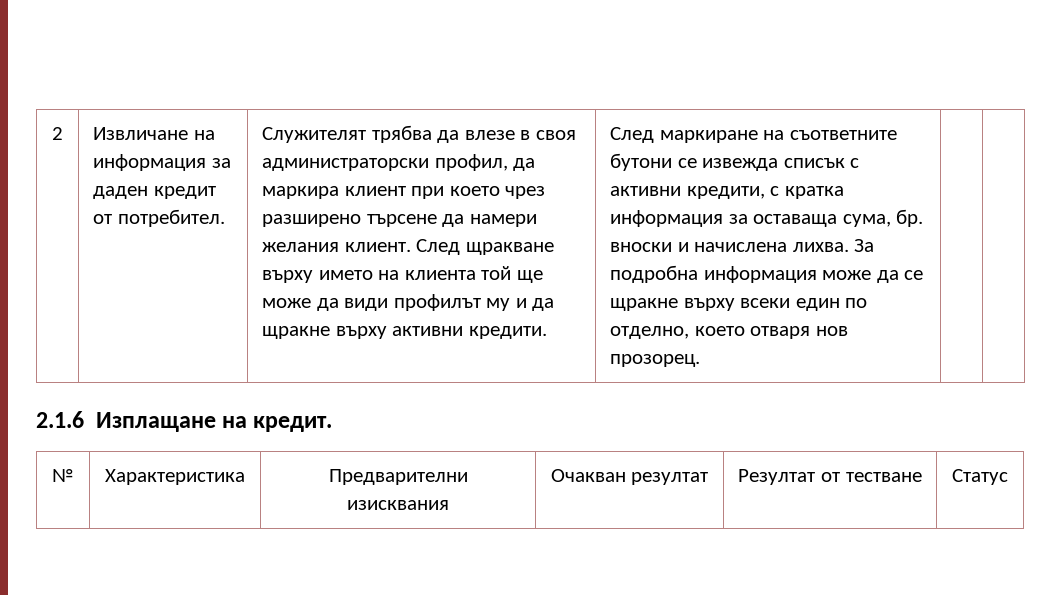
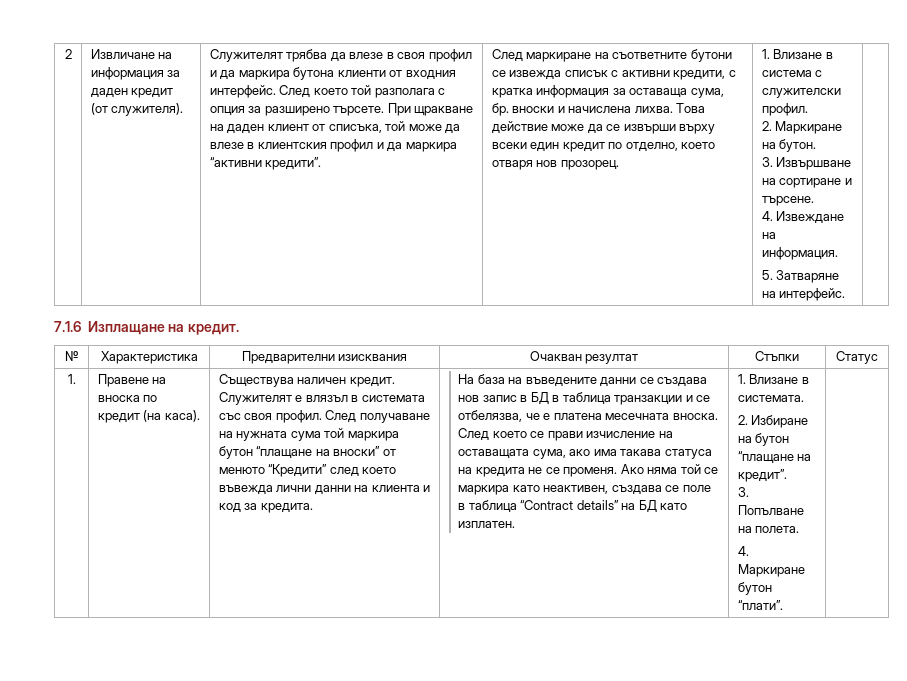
- Извличане на информация за даден кредит от потребител.
+ Извличане на информация за даден кредит (от служителя).
- Служителят трябва да влезе в своя администраторски профил, да маркира клиент при което чрез разширено търсене да намери желания клиент. След щракване върху името на клиента той ще може да види профилът му и да щракне върху активни кредити.
+ Служителят трябва да влезе в своя профил и да маркира бутона клиенти от входния интерфейс. След което той разполага с опция за разширено търсете. При щракване на даден клиент от списъка, той може да влезе в клиентския профил и да маркира “активни кредити”.
- За подробна информация може да се щракне върху всеки един по отделно, което отваря нов прозорец.
+ Това действие може да се извърши върху всеки един кредит по отделно, което отваря нов прозорец.
- 2.1.6 Изплащане на кредит.
+ 1. Влизане в система с служителски профил.
+ 2. Маркиране на бутон.
+ 3. Извършване на сортиране и търсене.
+ 4. Извеждане на информация.
+ 5. Затваряне на интерфейс. |
+ 7.1.6 Изплащане на кредит.
- № | Характеристика | Предварителни изисквания | Очакван резултат | Резултат от тестване | Статус
+ № | Характеристика | Предварителни изисквания | Очакван резултат | Стъпки | Статус
+ 1. | Правене на вноска по кредит (на каса). | Съществува наличен кредит. Служителят е влязъл в системата със своя профил. След получаване на нужната сума той маркира бутон “плащане на вноски” от менюто “Кредити” след което въвежда лични данни на клиента и код за кредита. | На база на въведените данни се създава нов запис в БД в таблица транзакции и се отбелязва, че е платена месечната вноска. След което се прави изчисление на оставащата сума, ако има такава статуса на кредита не се променя. Ако няма той се маркира като неактивен, създава се поле в таблица “Contract details” на БД като изплатен. | 1. Влизане в системата.
+ 2. Избиране на бутон “плащане на кредит”.
+ 3. Попълване на полета.
+ 4. Маркиране бутон “плати”.

